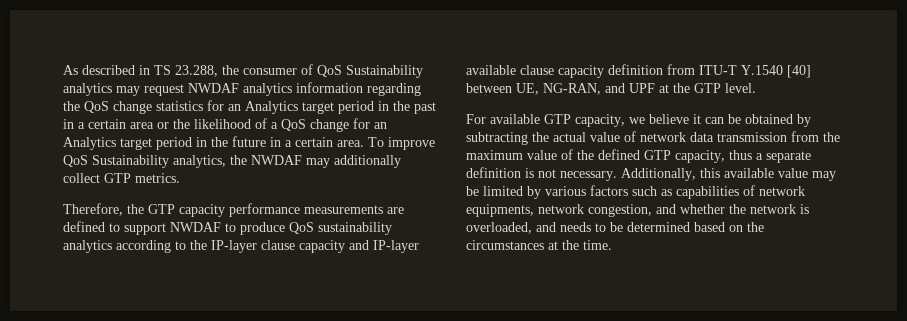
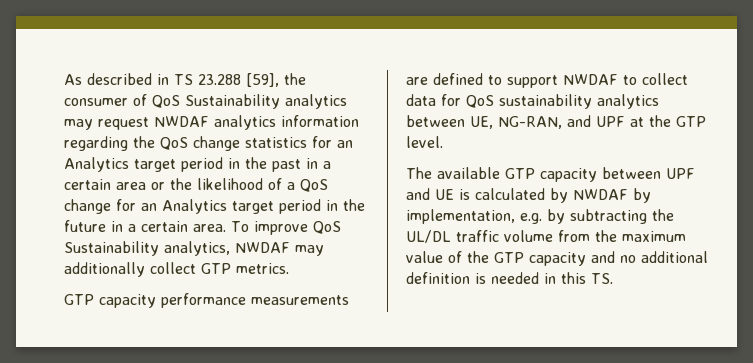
- As described in TS 23.288, the consumer of QoS Sustainability analytics may request NWDAF analytics information regarding the QoS change statistics for an Analytics target period in the past in a certain area or the likelihood of a QoS change for an Analytics target period in the future in a certain area.
+ As described in TS 23.288 [59], the consumer of QoS Sustainability analytics may request NWDAF analytics information regarding the QoS change statistics for an Analytics target period in the past in a certain area or the likelihood of a QoS change for an Analytics target period in the future in a certain area.
- To improve QoS Sustainability analytics, the NWDAF may additionally collect GTP metrics.
+ To improve QoS Sustainability analytics, NWDAF may additionally collect GTP metrics.
- Therefore, the GTP capacity performance measurements are defined to support NWDAF to produce QoS sustainability analytics according to the IP-layer clause capacity and IP-layer available clause capacity definition from ITU-T Y.1540 [40] between UE, NG-RAN, and UPF at the GTP level.
+ GTP capacity performance measurements are defined to support NWDAF to collect data for QoS sustainability analytics between UE, NG-RAN, and UPF at the GTP level.
- For available GTP capacity, we believe it can be obtained by subtracting the actual value of network data transmission from the maximum value of the defined GTP capacity, thus a separate definition is not necessary. Additionally, this available value may be limited by various factors such as capabilities of network equipments, network congestion, and whether the network is overloaded, and needs to be determined based on the circumstances at the time.
+ The available GTP capacity between UPF and UE is calculated by NWDAF by implementation, e.g. by subtracting the UL/DL traffic volume from the maximum value of the GTP capacity and no additional definition is needed in this TS.

